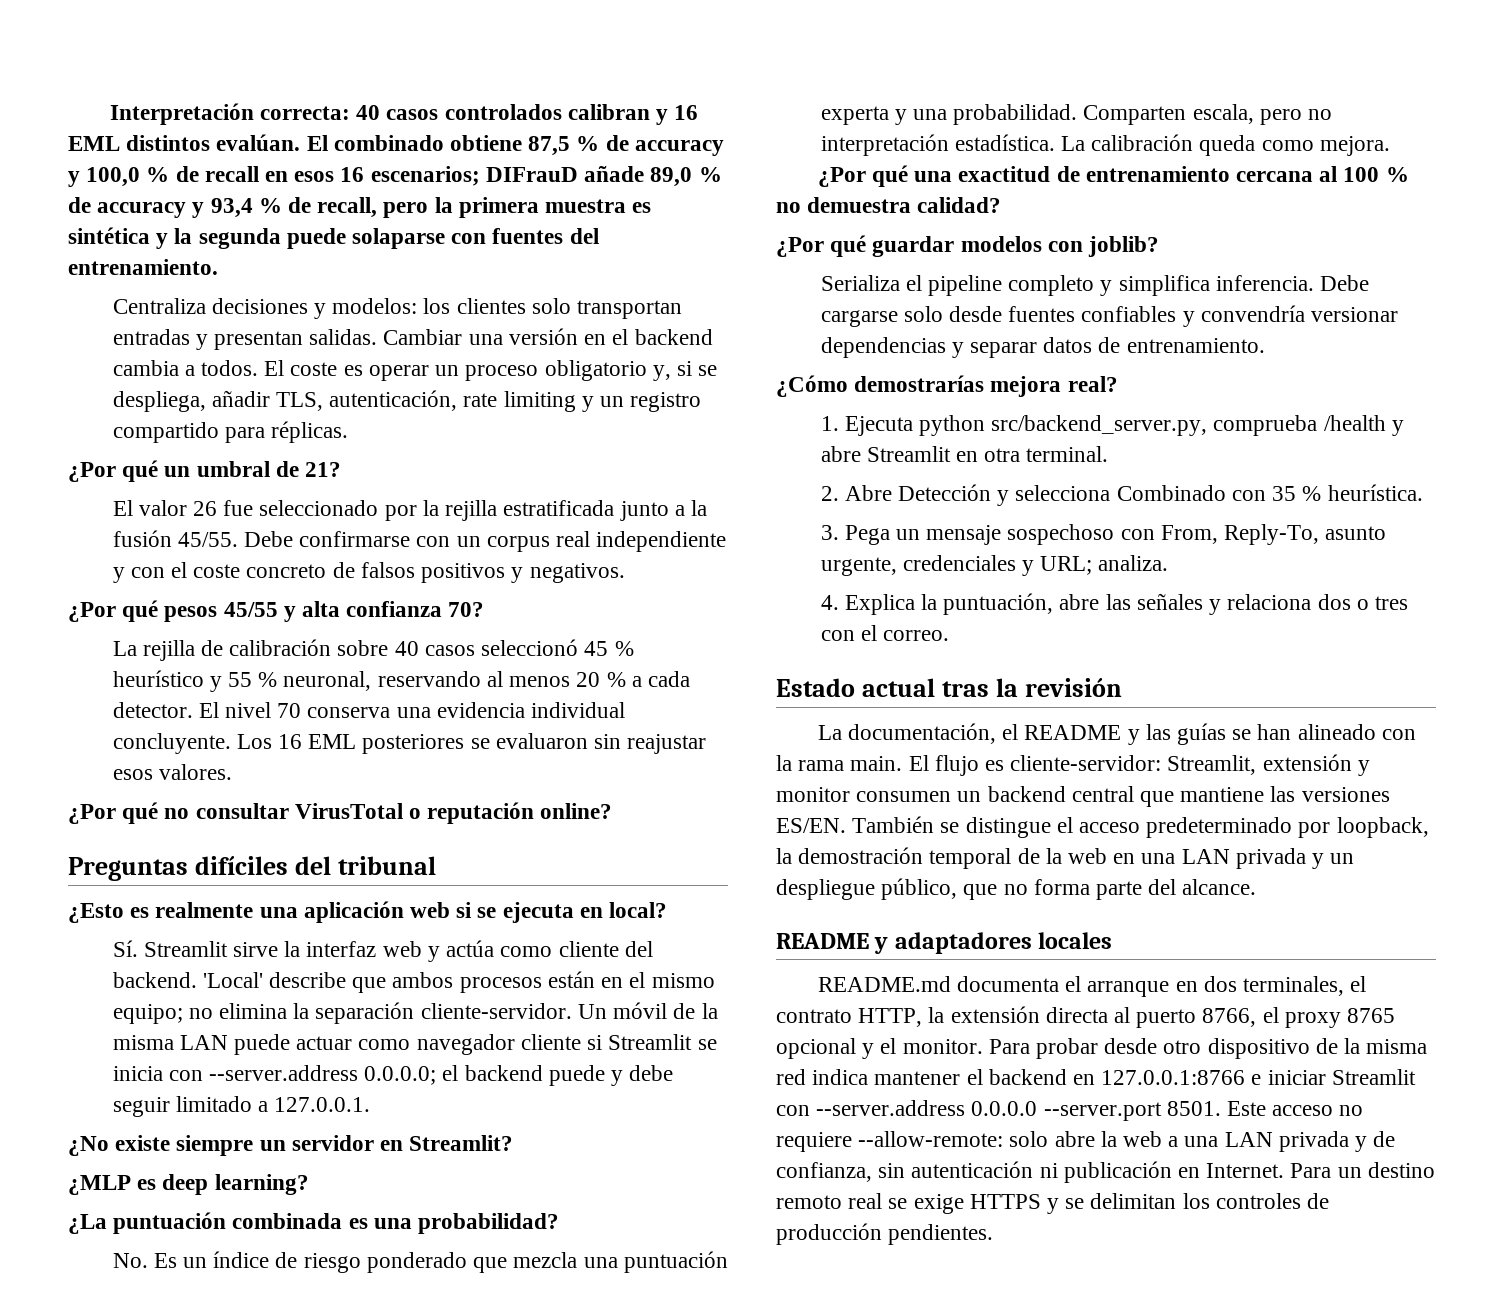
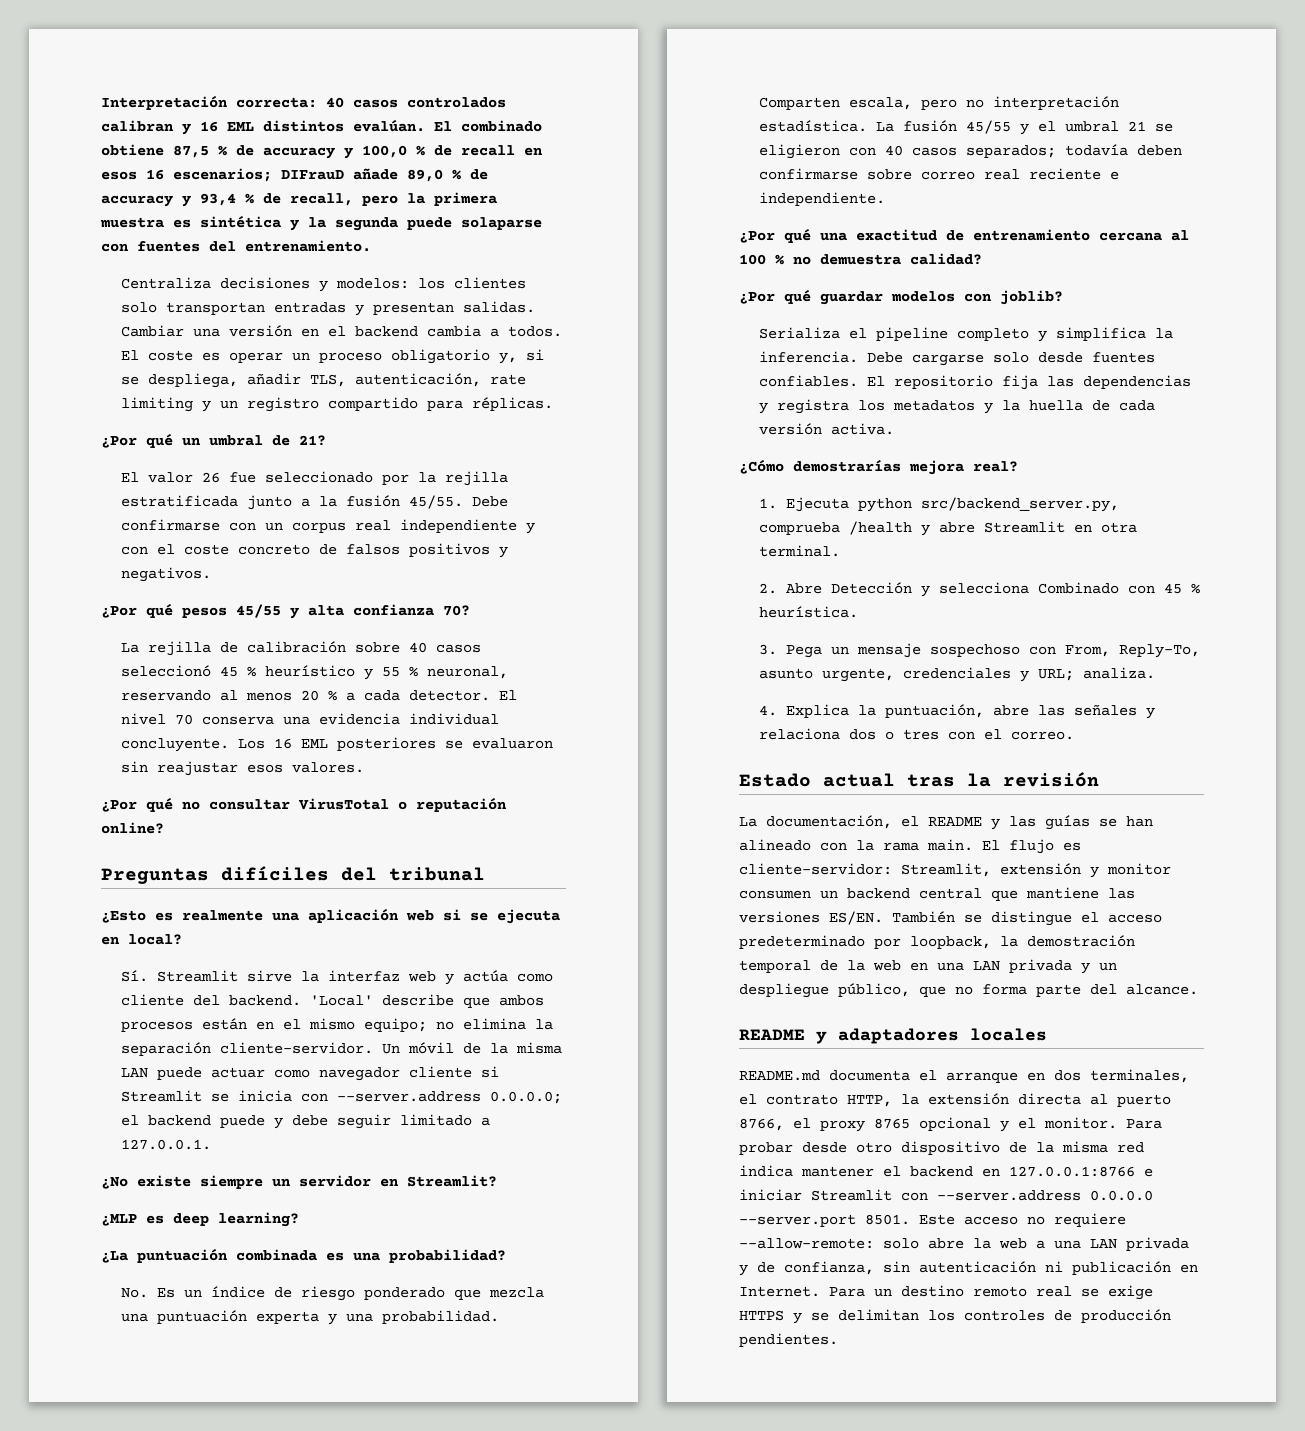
- La calibración queda como mejora.
+ La fusión 45/55 y el umbral 21 se eligieron con 40 casos separados; todavía deben confirmarse sobre correo real reciente e independiente.
- Serializa el pipeline completo y simplifica inferencia.
+ Serializa el pipeline completo y simplifica la inferencia.
- Debe cargarse solo desde fuentes confiables y convendría versionar dependencias y separar datos de entrenamiento.
+ Debe cargarse solo desde fuentes confiables. El repositorio fija las dependencias y registra los metadatos y la huella de cada versión activa.
- 2. Abre Detección y selecciona Combinado con 35 % heurística.
+ 2. Abre Detección y selecciona Combinado con 45 % heurística.

